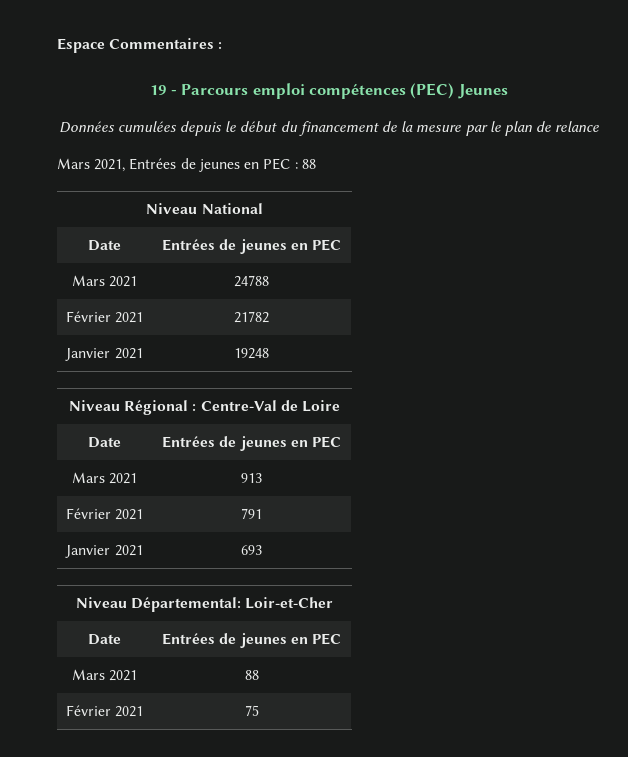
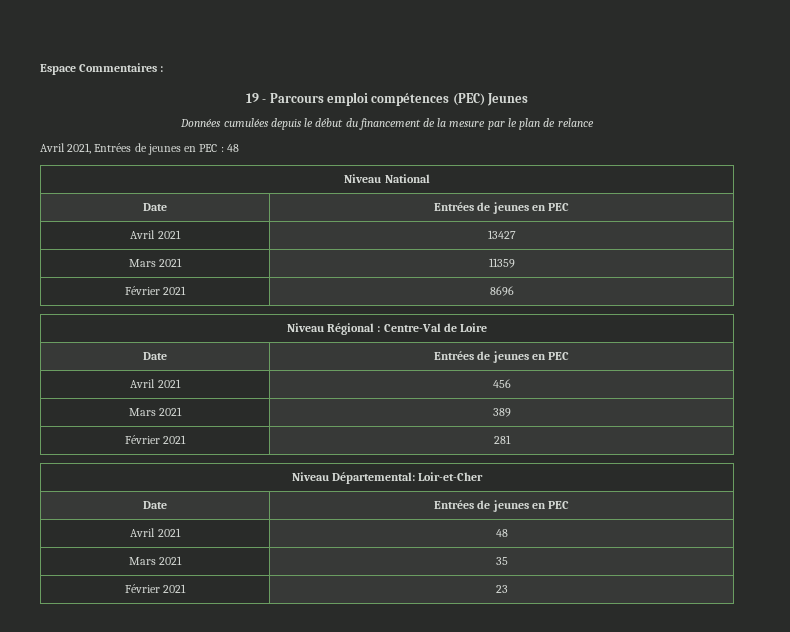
- Mars 2021, Entrées de jeunes en PEC : 88
+ Avril 2021, Entrées de jeunes en PEC : 48
- Mars 2021 | 24788
- Février 2021 | 21782
- Janvier 2021 | 19248
+ Avril 2021 | 13427
+ Mars 2021 | 11359
+ Février 2021 | 8696
- Mars 2021 | 913
- Février 2021 | 791
- Janvier 2021 | 693
+ Avril 2021 | 456
+ Mars 2021 | 389
+ Février 2021 | 281
- Mars 2021 | 88
- Février 2021 | 75
+ Avril 2021 | 48
+ Mars 2021 | 35
+ Février 2021 | 23

